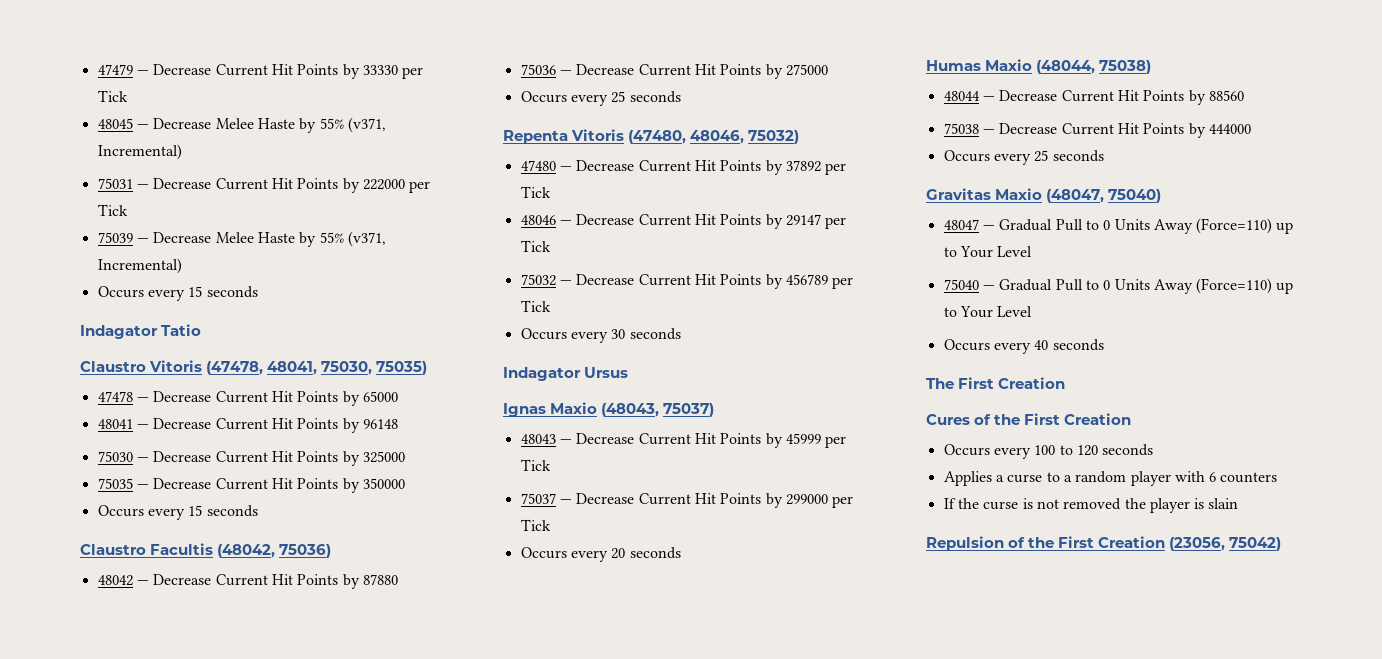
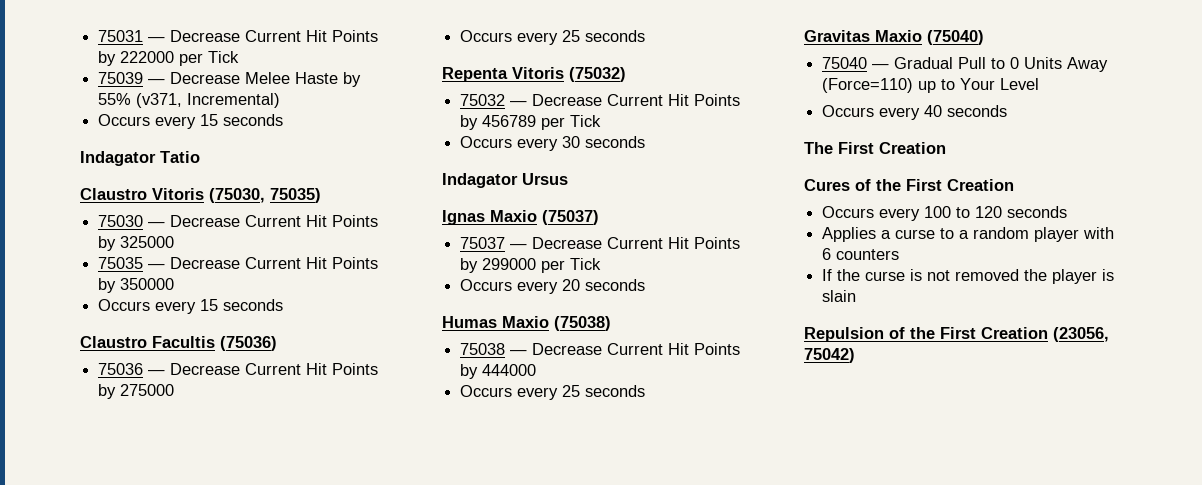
- 47479 — Decrease Current Hit Points by 33330 per Tick
- 48045 — Decrease Melee Haste by 55% (v371, Incremental)
- Claustro Vitoris (47478, 48041, 75030, 75035)
- 47478 — Decrease Current Hit Points by 65000
- 48041 — Decrease Current Hit Points by 96148
+ Claustro Vitoris (75030, 75035)
- Claustro Facultis (48042, 75036)
- 48042 — Decrease Current Hit Points by 87880
+ Claustro Facultis (75036)
- Repenta Vitoris (47480, 48046, 75032)
- 47480 — Decrease Current Hit Points by 37892 per Tick
- 48046 — Decrease Current Hit Points by 29147 per Tick
+ Repenta Vitoris (75032)
- Ignas Maxio (48043, 75037)
- 48043 — Decrease Current Hit Points by 45999 per Tick
+ Ignas Maxio (75037)
- Humas Maxio (48044, 75038)
- 48044 — Decrease Current Hit Points by 88560
+ Humas Maxio (75038)
- Gravitas Maxio (48047, 75040)
- 48047 — Gradual Pull to 0 Units Away (Force=110) up to Your Level
+ Gravitas Maxio (75040)

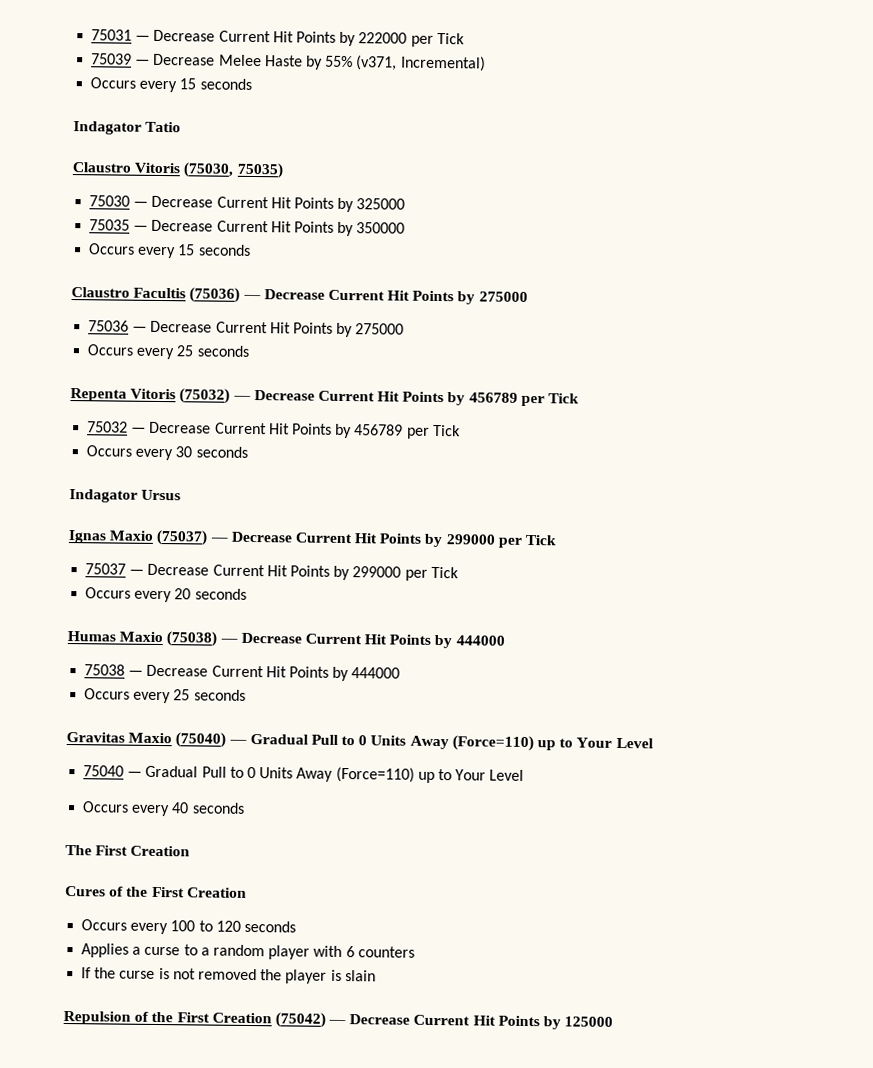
- Claustro Facultis (75036)
+ Claustro Facultis (75036) — Decrease Current Hit Points by 275000
- Repenta Vitoris (75032)
+ Repenta Vitoris (75032) — Decrease Current Hit Points by 456789 per Tick
- Ignas Maxio (75037)
+ Ignas Maxio (75037) — Decrease Current Hit Points by 299000 per Tick
- Humas Maxio (75038)
+ Humas Maxio (75038) — Decrease Current Hit Points by 444000
- Gravitas Maxio (75040)
+ Gravitas Maxio (75040) — Gradual Pull to 0 Units Away (Force=110) up to Your Level
- Repulsion of the First Creation (23056, 75042)
+ Repulsion of the First Creation (75042) — Decrease Current Hit Points by 125000

